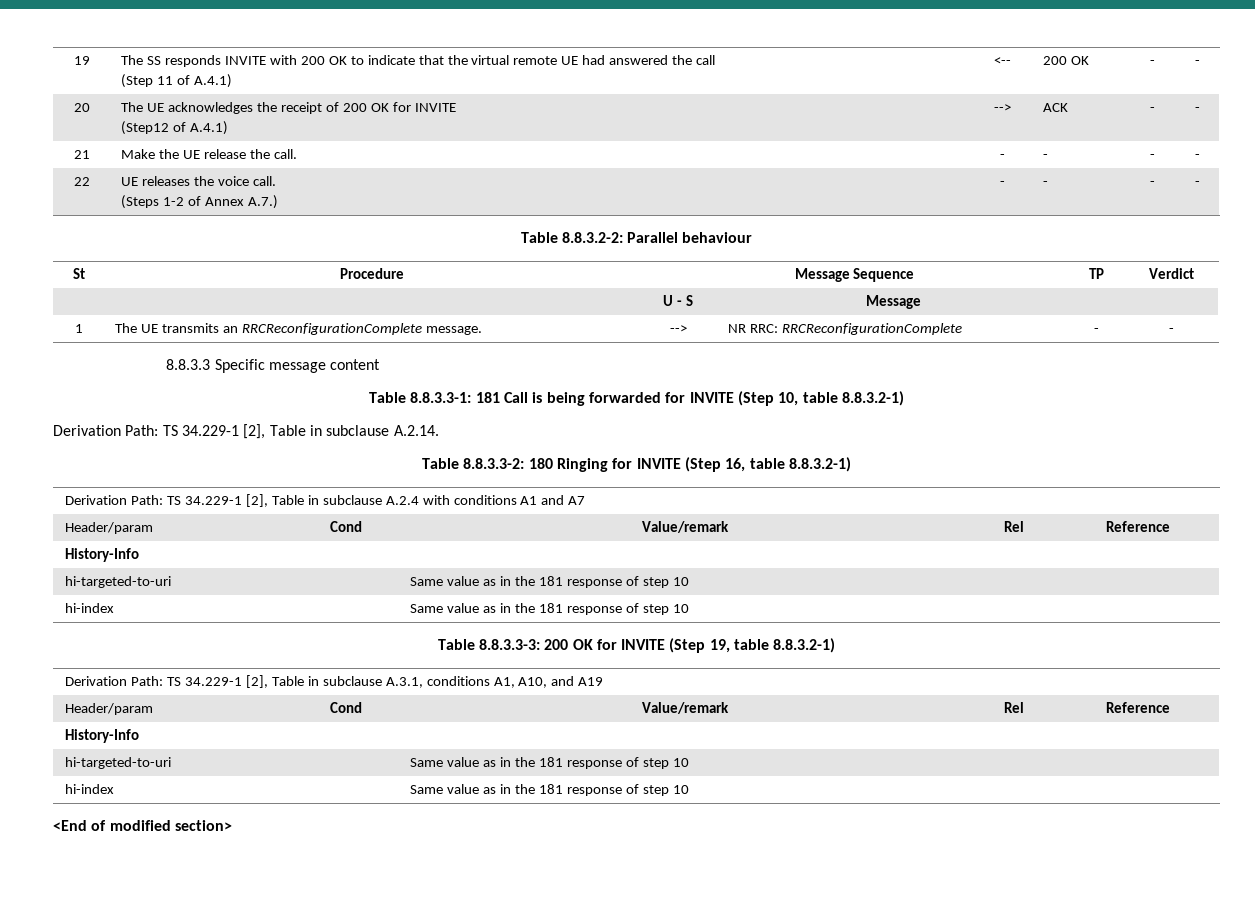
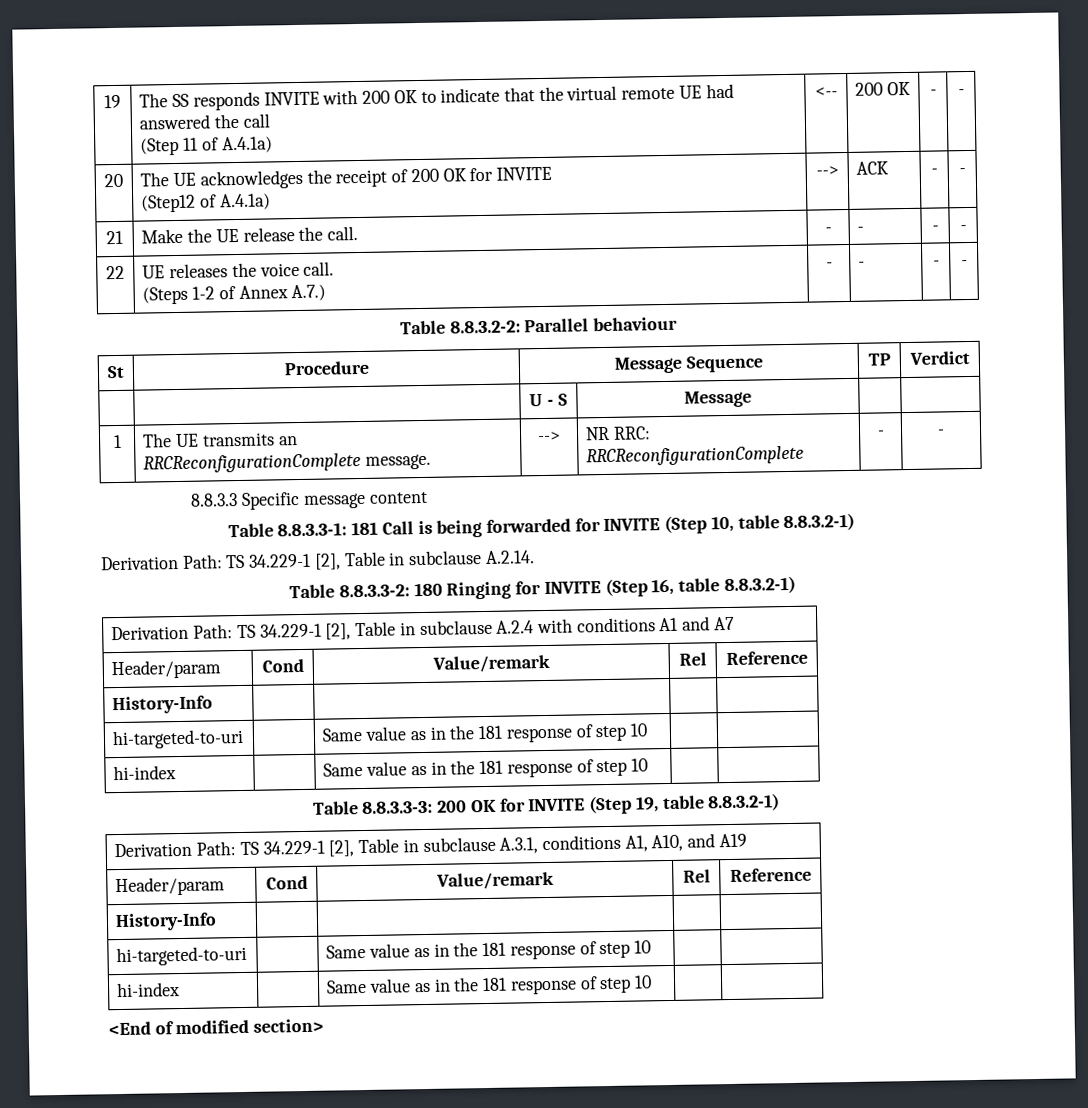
  19 | The SS responds INVITE with 200 OK to indicate that the virtual remote UE had answered the call
- (Step 11 of A.4.1) | <-- | 200 OK | - | -
+ (Step 11 of A.4.1a) | <-- | 200 OK | - | -
  20 | The UE acknowledges the receipt of 200 OK for INVITE
- (Step12 of A.4.1) | --> | ACK | - | -
+ (Step12 of A.4.1a) | --> | ACK | - | -

